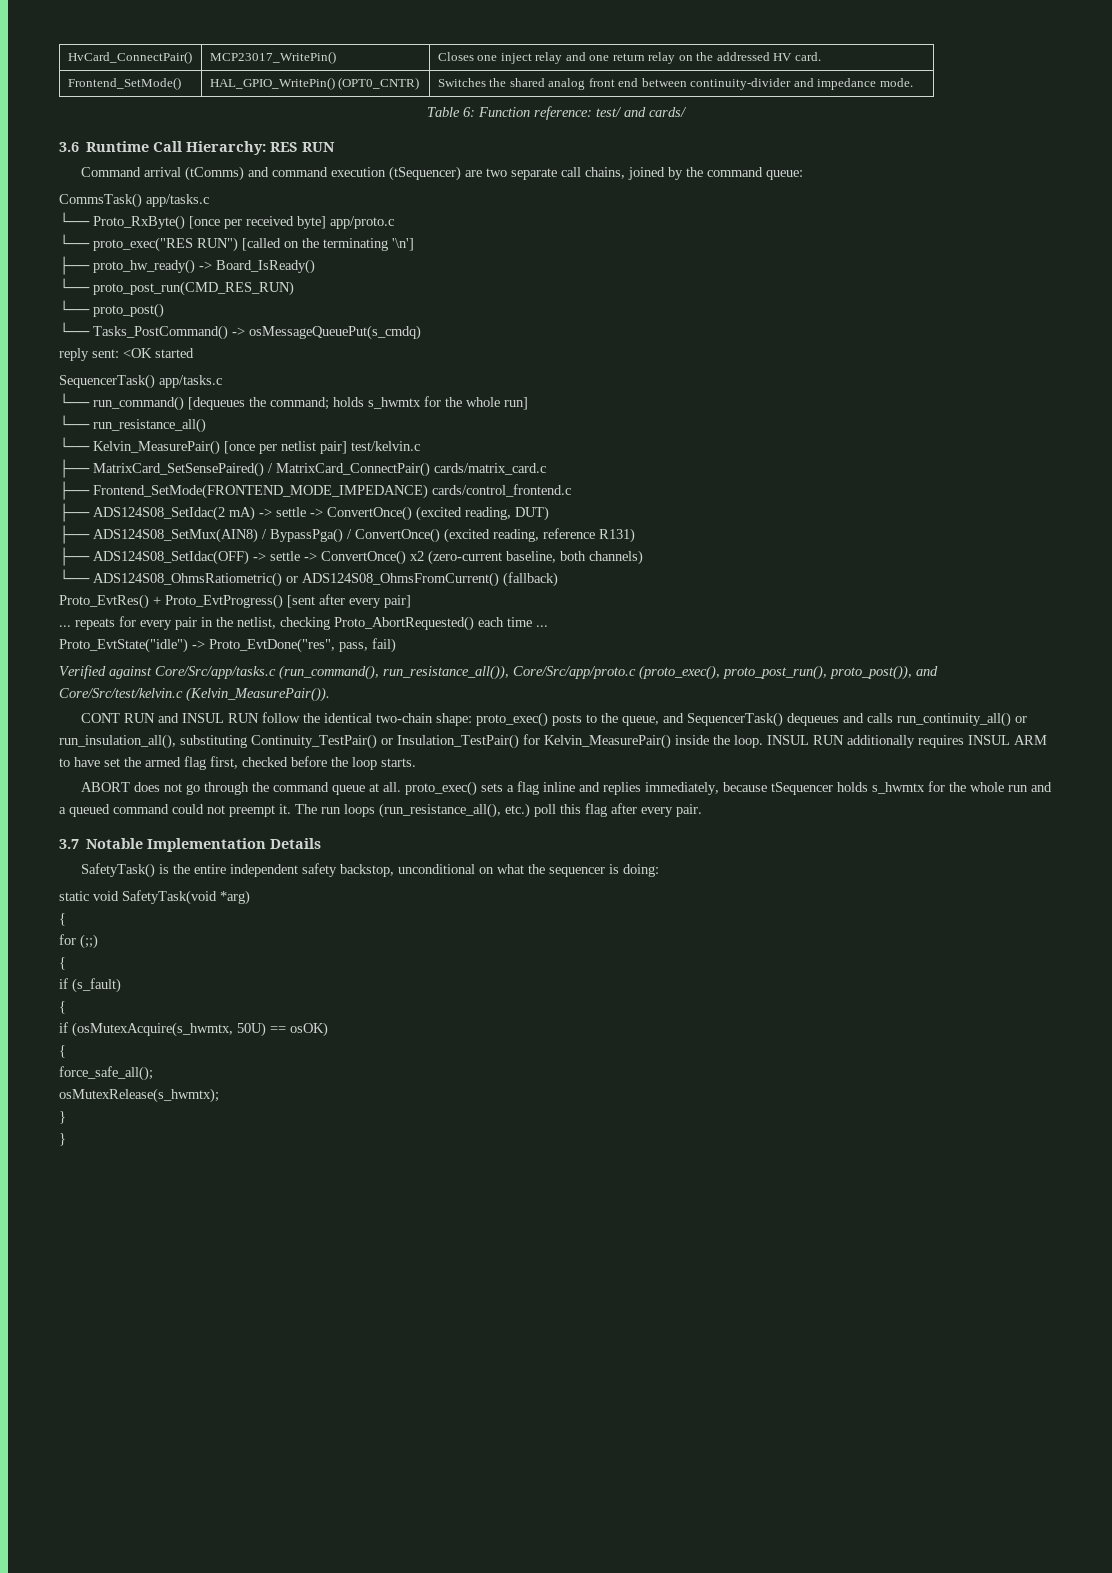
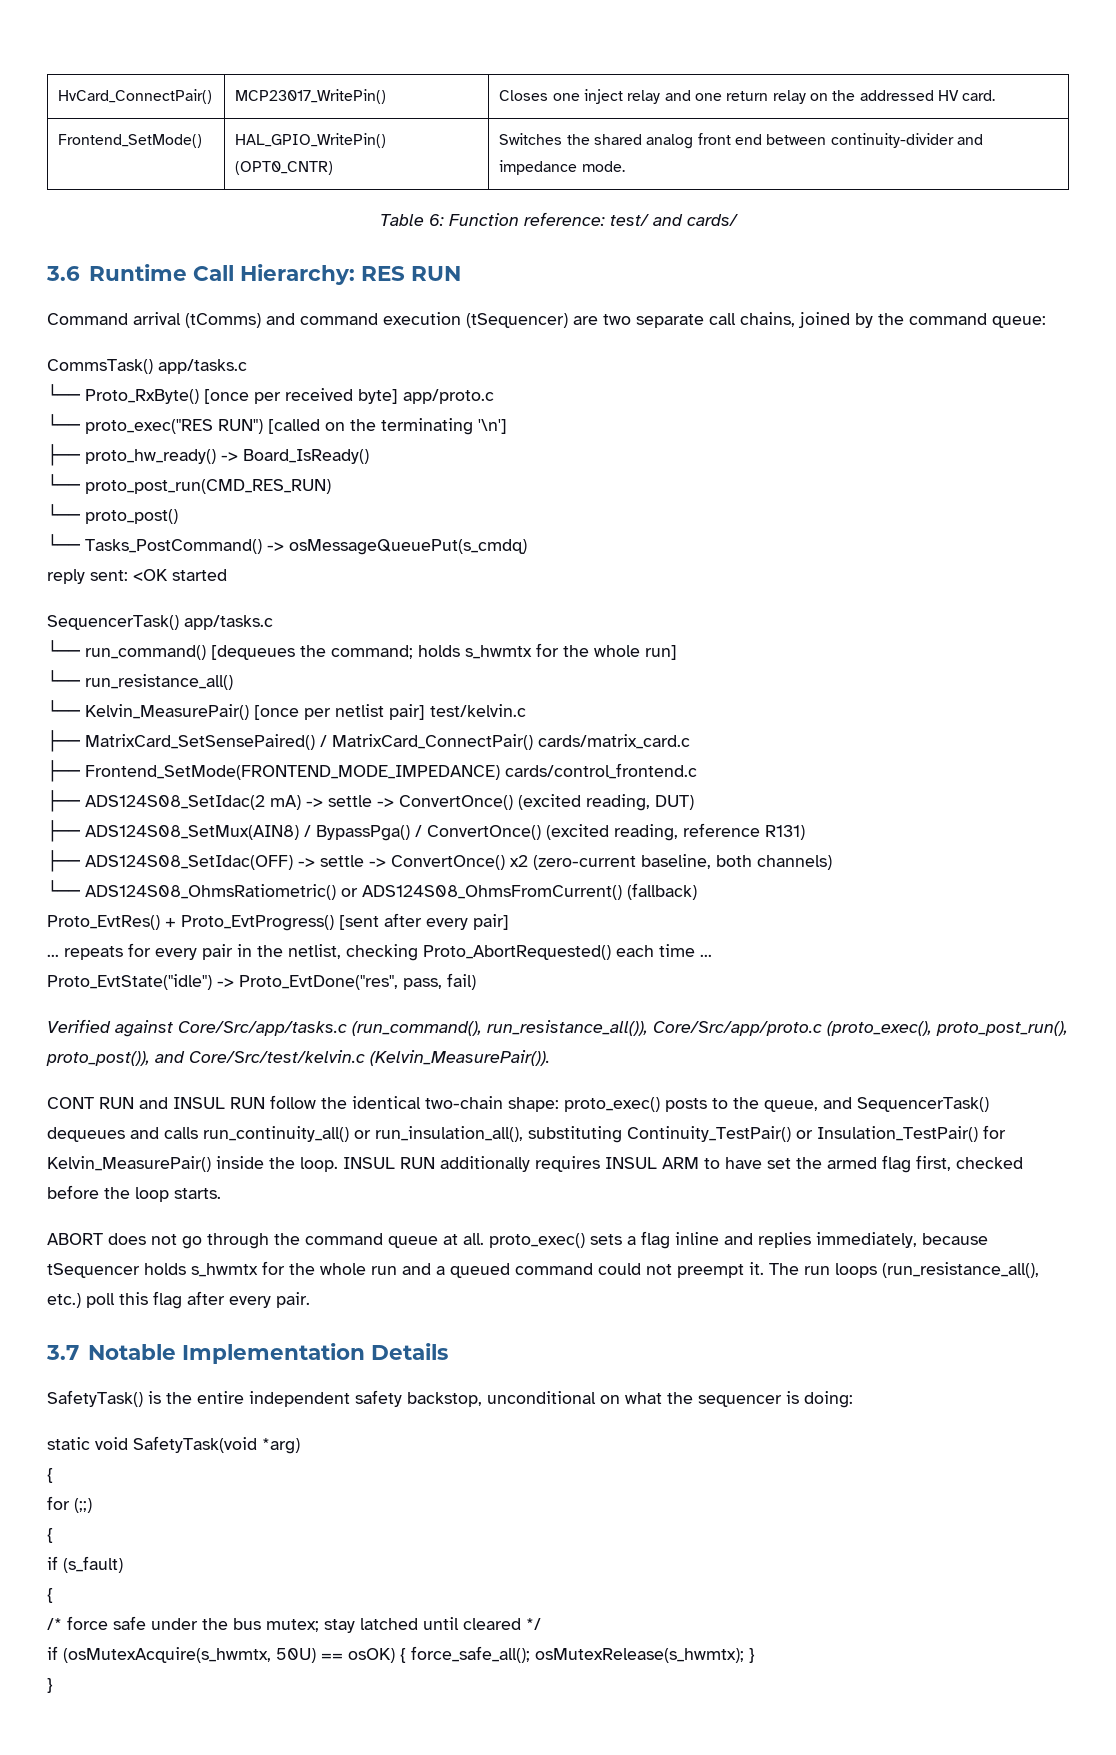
+ /* force safe under the bus mutex; stay latched until cleared */
- if (osMutexAcquire(s_hwmtx, 50U) == osOK)
- {
- force_safe_all();
- osMutexRelease(s_hwmtx);
- }
+ if (osMutexAcquire(s_hwmtx, 50U) == osOK) { force_safe_all(); osMutexRelease(s_hwmtx); }

